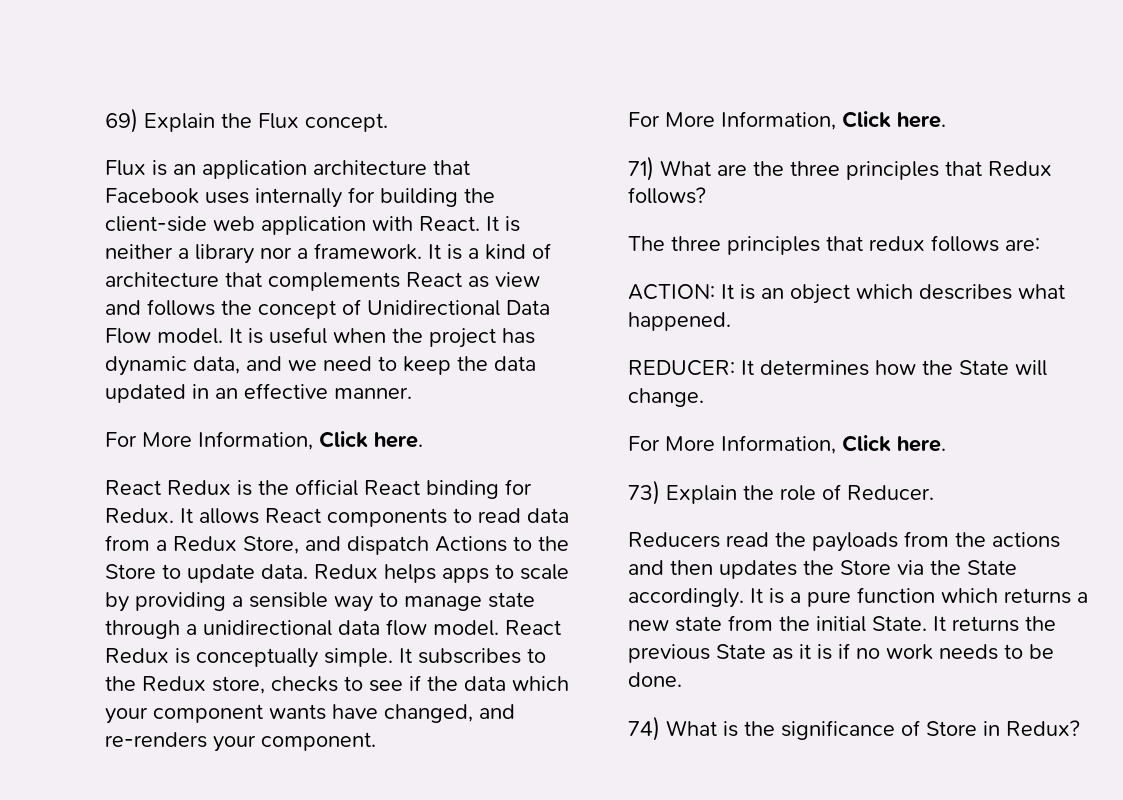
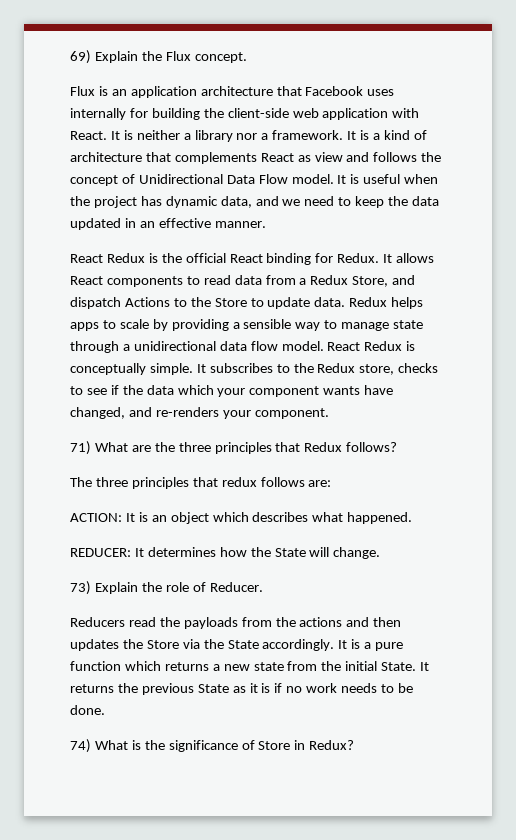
  It is useful when the project has dynamic data, and we need to keep the data updated in an effective manner.
- For More Information, Click here.
  It subscribes to the Redux store, checks to see if the data which your component wants have changed, and re-renders your component.
- For More Information, Click here.
  REDUCER: It determines how the State will change.
- For More Information, Click here.

